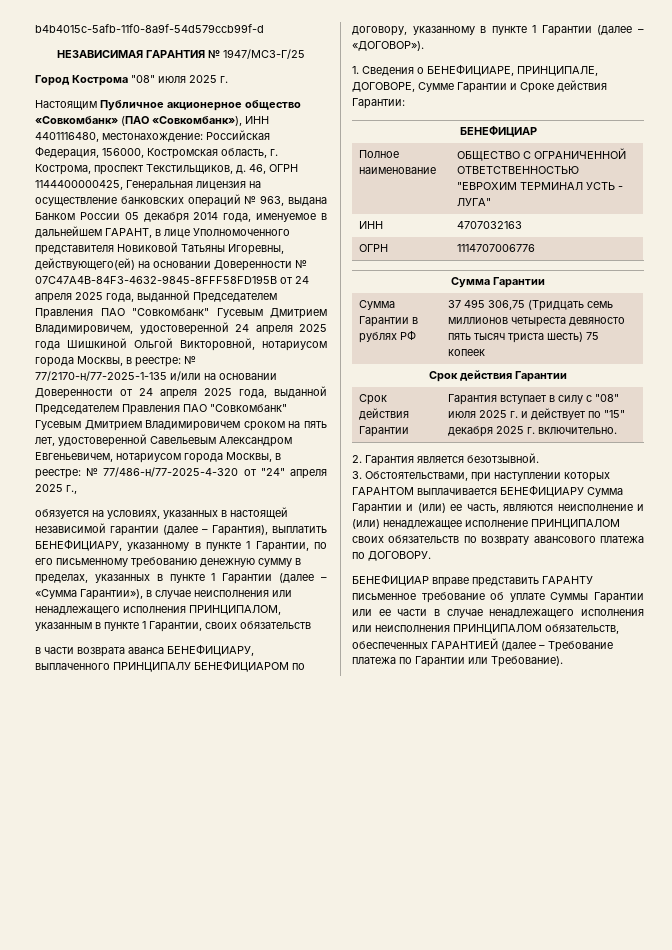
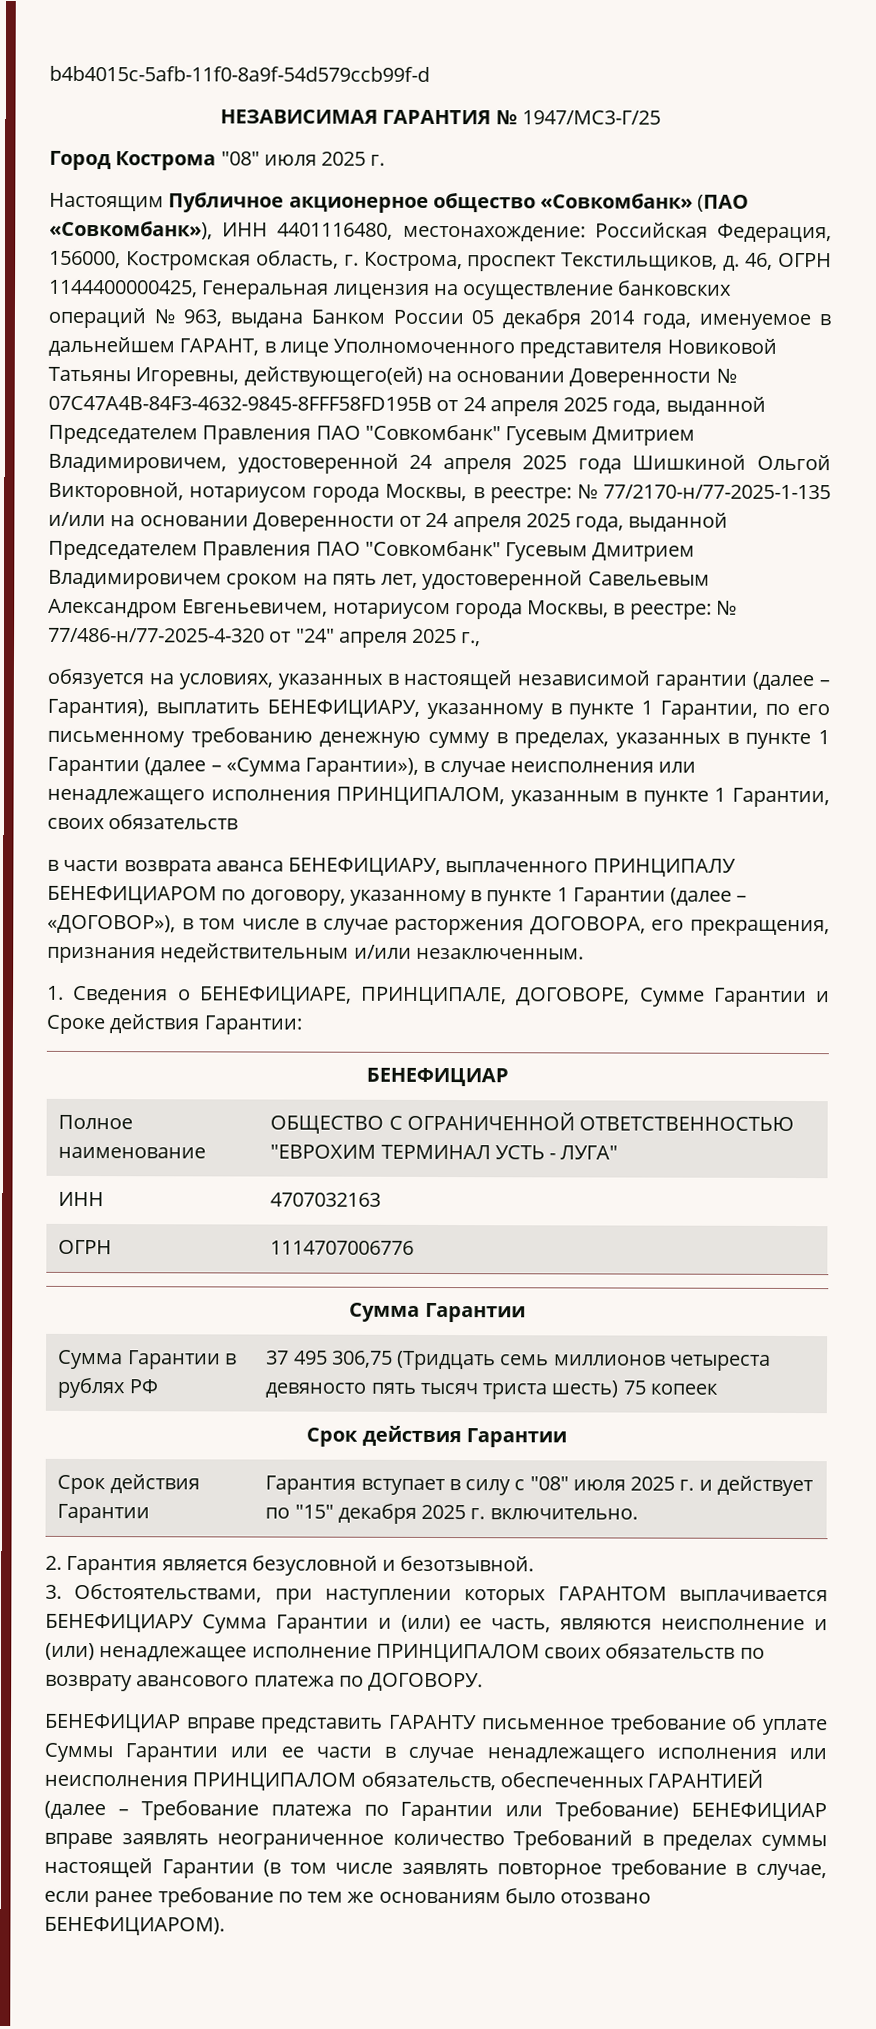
- в части возврата аванса БЕНЕФИЦИАРУ, выплаченного ПРИНЦИПАЛУ БЕНЕФИЦИАРОМ по договору, указанному в пункте 1 Гарантии (далее – «ДОГОВОР»).
+ в части возврата аванса БЕНЕФИЦИАРУ, выплаченного ПРИНЦИПАЛУ БЕНЕФИЦИАРОМ по договору, указанному в пункте 1 Гарантии (далее – «ДОГОВОР»), в том числе в случае расторжения ДОГОВОРА, его прекращения, признания недействительным и/или незаключенным.
- 2. Гарантия является безотзывной.
+ 2. Гарантия является безусловной и безотзывной.
- БЕНЕФИЦИАР вправе представить ГАРАНТУ письменное требование об уплате Суммы Гарантии или ее части в случае ненадлежащего исполнения или неисполнения ПРИНЦИПАЛОМ обязательств, обеспеченных ГАРАНТИЕЙ (далее – Требование платежа по Гарантии или Требование).
+ БЕНЕФИЦИАР вправе представить ГАРАНТУ письменное требование об уплате Суммы Гарантии или ее части в случае ненадлежащего исполнения или неисполнения ПРИНЦИПАЛОМ обязательств, обеспеченных ГАРАНТИЕЙ (далее – Требование платежа по Гарантии или Требование) БЕНЕФИЦИАР вправе заявлять неограниченное количество Требований в пределах суммы настоящей Гарантии (в том числе заявлять повторное требование в случае, если ранее требование по тем же основаниям было отозвано БЕНЕФИЦИАРОМ).

